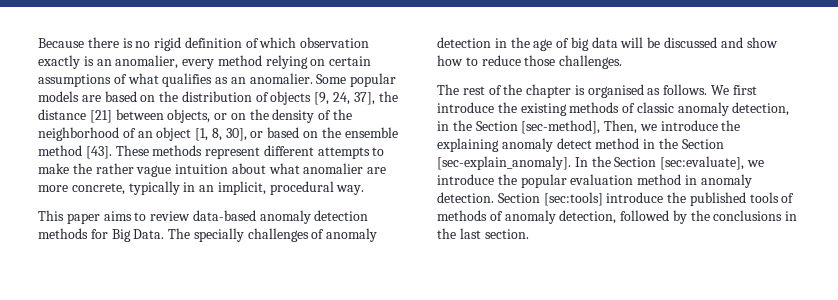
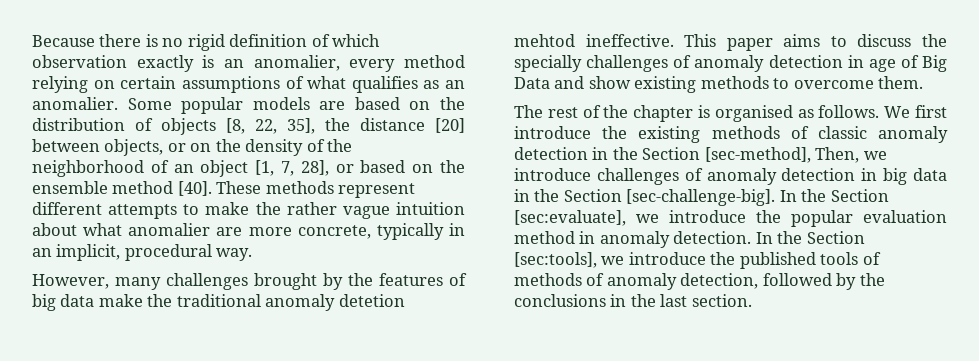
- Some popular models are based on the distribution of objects [9, 24, 37], the distance [21] between objects, or on the density of the neighborhood of an object [1, 8, 30], or based on the ensemble method [43].
+ Some popular models are based on the distribution of objects [8, 22, 35], the distance [20] between objects, or on the density of the neighborhood of an object [1, 7, 28], or based on the ensemble method [40].
- This paper aims to review data-based anomaly detection methods for Big Data. The specially challenges of anomaly detection in the age of big data will be discussed and show how to reduce those challenges.
+ However, many challenges brought by the features of big data make the traditional anomaly detetion mehtod ineffective. This paper aims to discuss the specially challenges of anomaly detection in age of Big Data and show existing methods to overcome them.
- We first introduce the existing methods of classic anomaly detection, in the Section [sec-method], Then, we introduce the explaining anomaly detect method in the Section [sec-explain_anomaly].
+ We first introduce the existing methods of classic anomaly detection in the Section [sec-method], Then, we introduce challenges of anomaly detection in big data in the Section [sec-challenge-big].
- Section [sec:tools] introduce the published tools of methods of anomaly detection, followed by the conclusions in the last section.
+ In the Section [sec:tools], we introduce the published tools of methods of anomaly detection, followed by the conclusions in the last section.

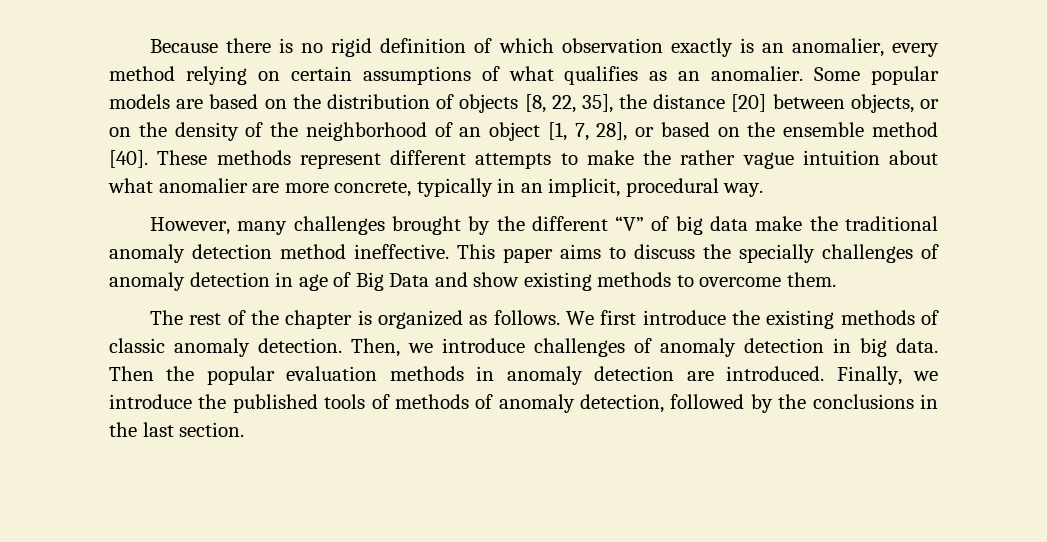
- However, many challenges brought by the features of big data make the traditional anomaly detetion mehtod ineffective.
+ However, many challenges brought by the different “V” of big data make the traditional anomaly detection method ineffective.
- The rest of the chapter is organised as follows.
+ The rest of the chapter is organized as follows.
- We first introduce the existing methods of classic anomaly detection in the Section [sec-method], Then, we introduce challenges of anomaly detection in big data in the Section [sec-challenge-big]. In the Section [sec:evaluate], we introduce the popular evaluation method in anomaly detection. In the Section [sec:tools], we introduce the published tools of methods of anomaly detection, followed by the conclusions in the last section.
+ We first introduce the existing methods of classic anomaly detection. Then, we introduce challenges of anomaly detection in big data. Then the popular evaluation methods in anomaly detection are introduced. Finally, we introduce the published tools of methods of anomaly detection, followed by the conclusions in the last section.

